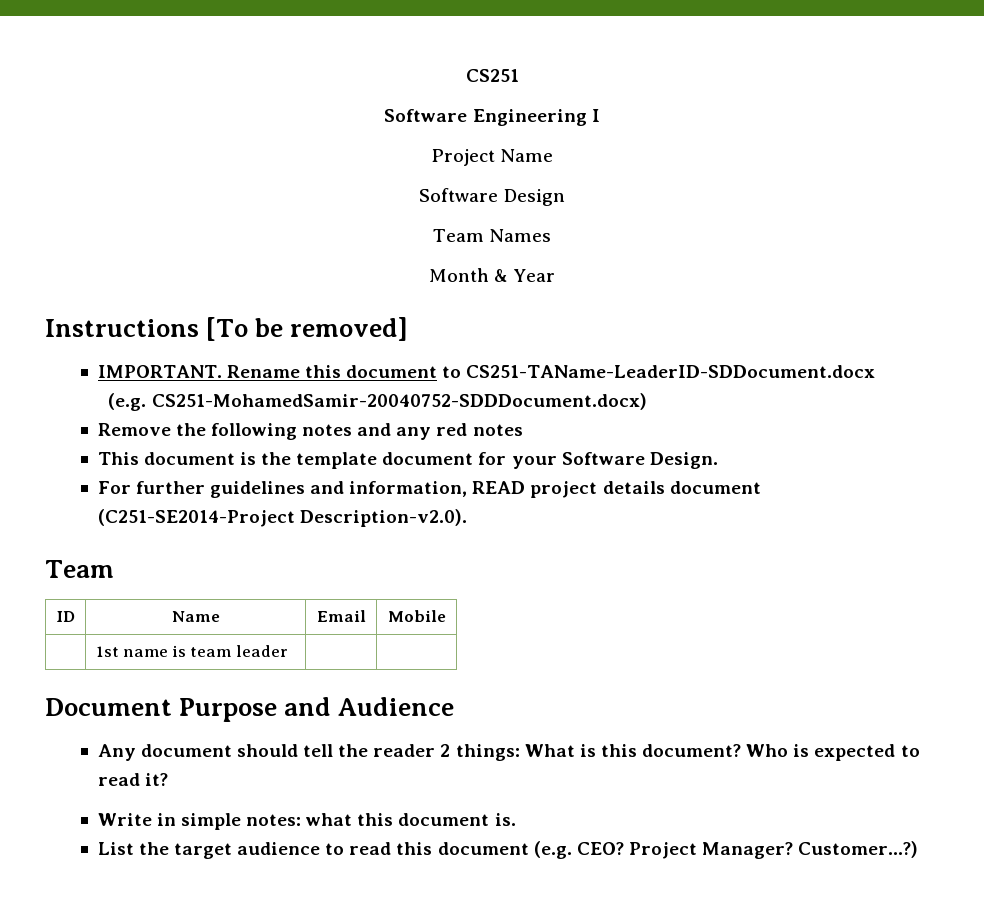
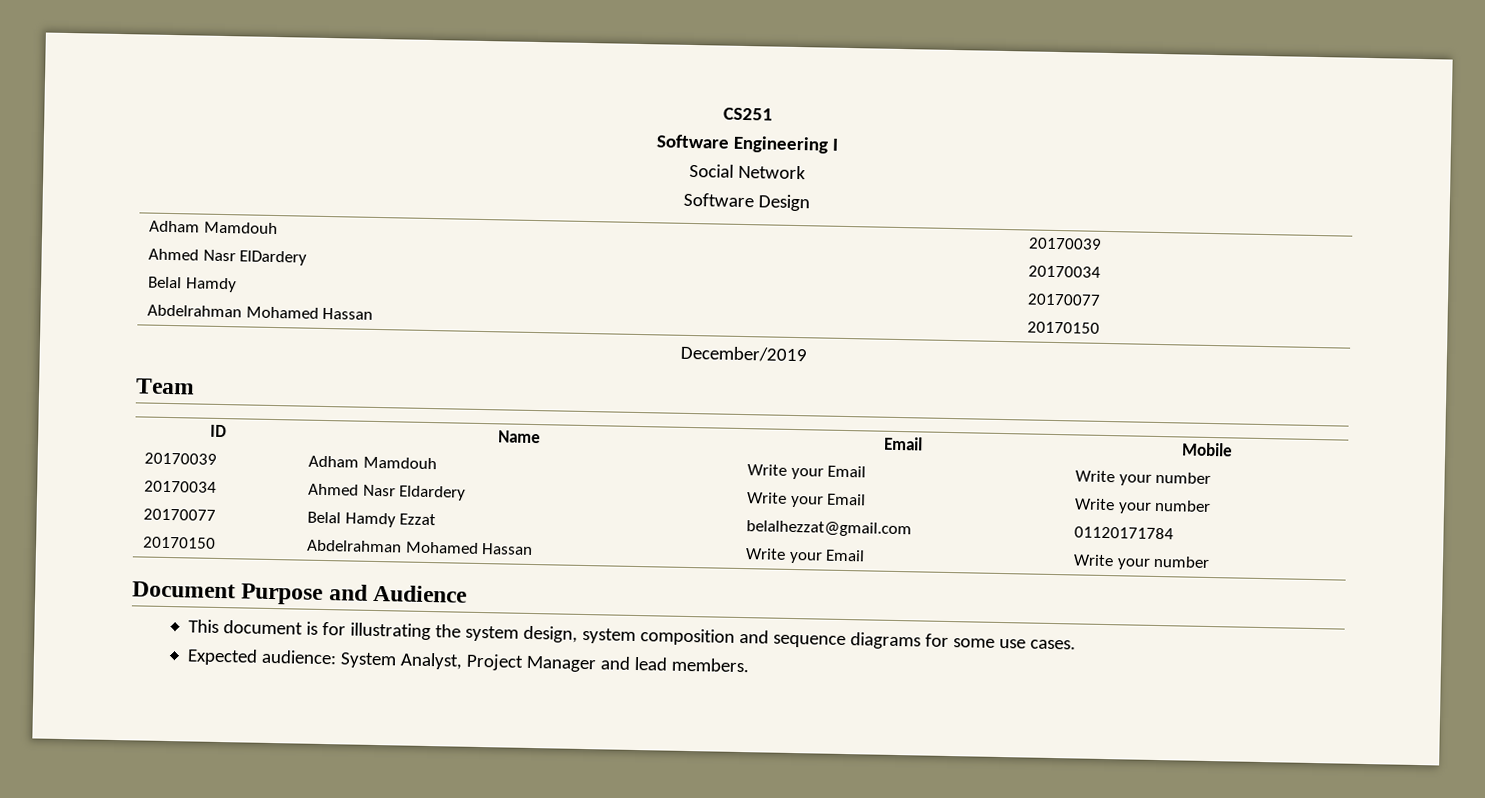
- Project Name
+ Social Network
- Team Names
- Month & Year
- Instructions [To be removed]
- IMPORTANT. Rename this document to CS251-TAName-LeaderID-SDDocument.docx
- (e.g. CS251-MohamedSamir-20040752-SDDDocument.docx)
- Remove the following notes and any red notes
- This document is the template document for your Software Design.
- For further guidelines and information, READ project details document (C251-SE2014-Project Description-v2.0).
+ Adham Mamdouh | 20170039
+ Ahmed Nasr ElDardery | 20170034
+ Belal Hamdy | 20170077
+ Abdelrahman Mohamed Hassan | 20170150
+ December/2019
- | 1st name is team leader | |
+ 20170039 | Adham Mamdouh | Write your Email | Write your number
+ 20170034 | Ahmed Nasr Eldardery | Write your Email | Write your number
+ 20170077 | Belal Hamdy Ezzat | belalhezzat@gmail.com | 01120171784
+ 20170150 | Abdelrahman Mohamed Hassan | Write your Email | Write your number
  Document Purpose and Audience
- Any document should tell the reader 2 things: What is this document? Who is expected to read it?
- Write in simple notes: what this document is.
- List the target audience to read this document (e.g. CEO? Project Manager? Customer...?)
+ This document is for illustrating the system design, system composition and sequence diagrams for some use cases.
+ Expected audience: System Analyst, Project Manager and lead members.

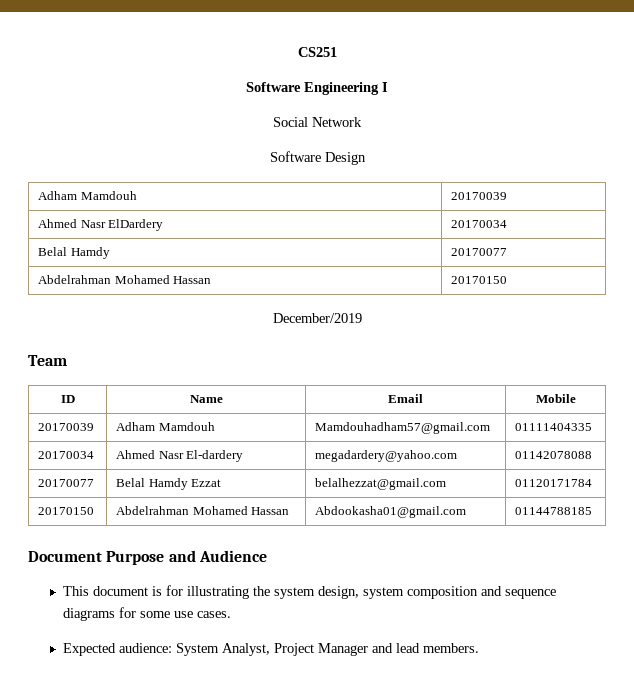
- 20170039 | Adham Mamdouh | Write your Email | Write your number
- 20170034 | Ahmed Nasr Eldardery | Write your Email | Write your number
+ 20170039 | Adham Mamdouh | Mamdouhadham57@gmail.com | 01111404335
+ 20170034 | Ahmed Nasr El-dardery | megadardery@yahoo.com | 01142078088
- 20170150 | Abdelrahman Mohamed Hassan | Write your Email | Write your number
+ 20170150 | Abdelrahman Mohamed Hassan | Abdookasha01@gmail.com | 01144788185

